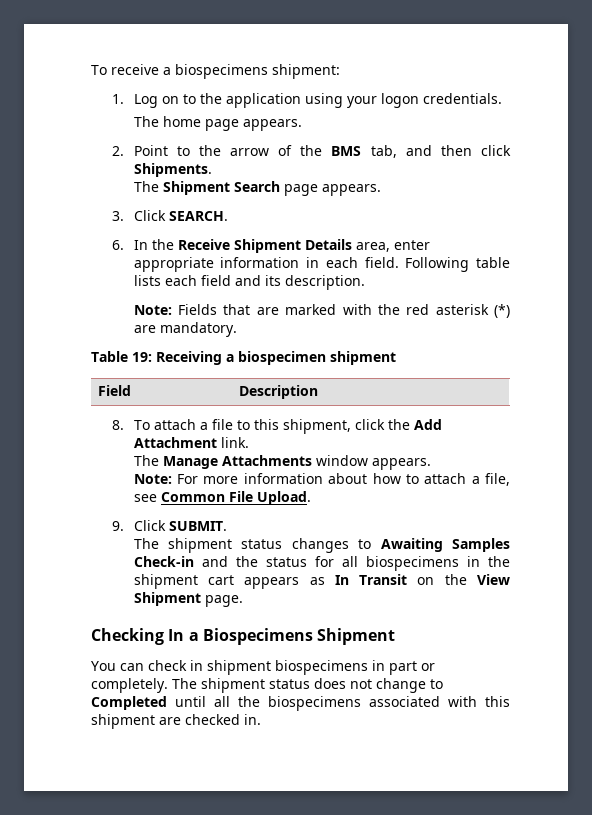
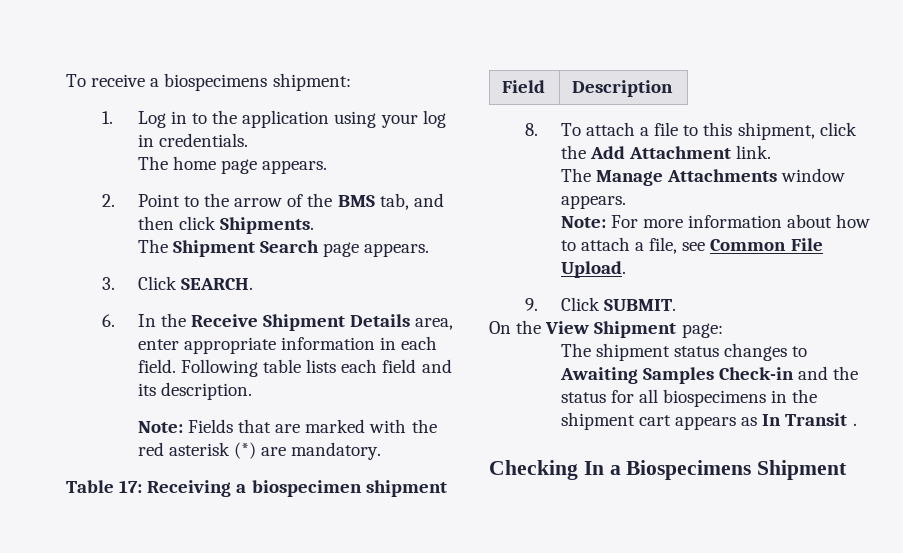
- 1. Log on to the application using your logon credentials.
+ 1. Log in to the application using your log in credentials.
- Table 19: Receiving a biospecimen shipment
+ Table 17: Receiving a biospecimen shipment
+ On the View Shipment page:
- The shipment status changes to Awaiting Samples Check-in and the status for all biospecimens in the shipment cart appears as In Transit on the View Shipment page.
+ The shipment status changes to Awaiting Samples Check-in and the status for all biospecimens in the shipment cart appears as In Transit .
- You can check in shipment biospecimens in part or completely. The shipment status does not change to Completed until all the biospecimens associated with this shipment are checked in.

